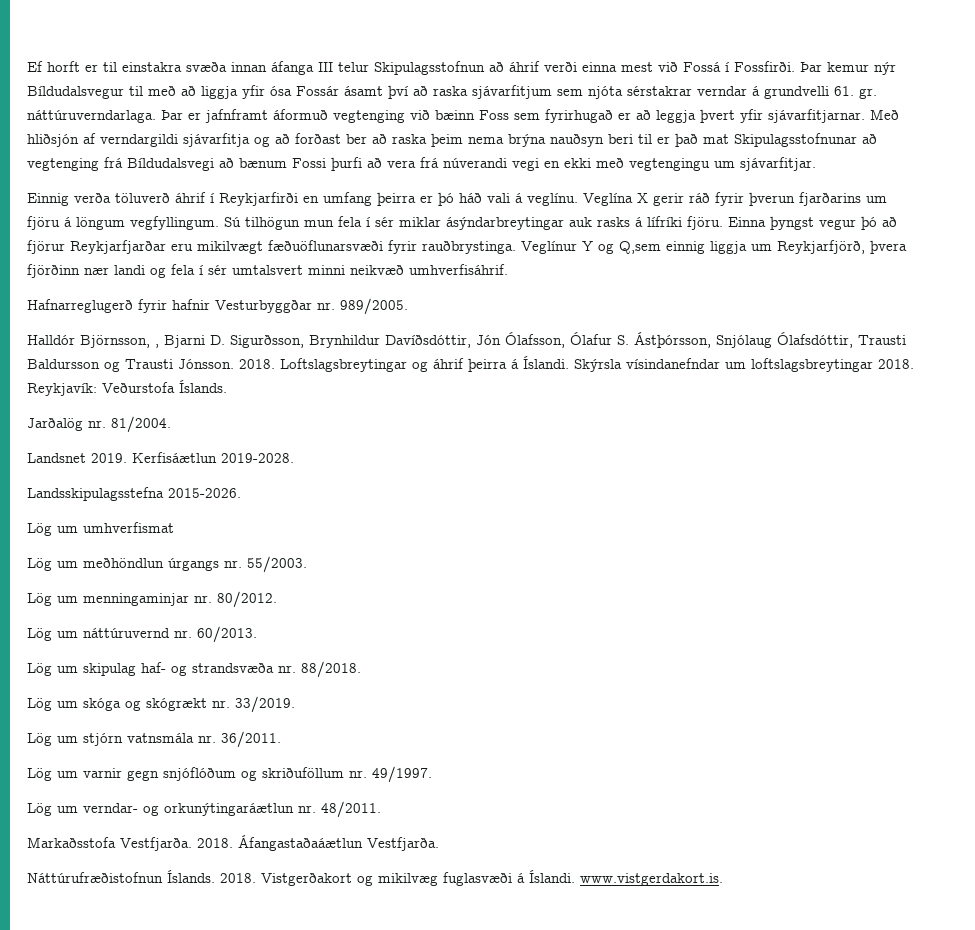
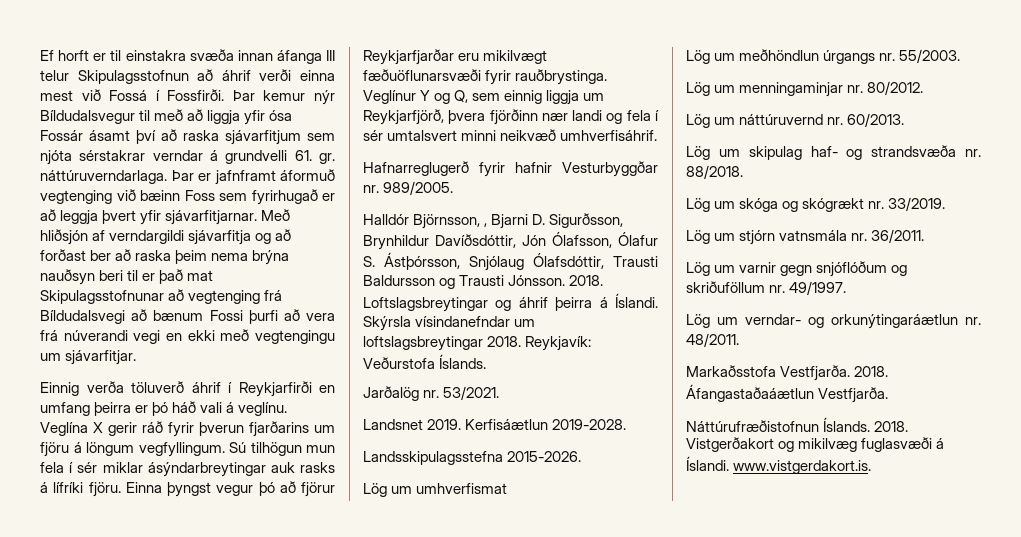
- Veglínur Y og Q,sem einnig liggja um Reykjarfjörð, þvera fjörðinn nær landi og fela í sér umtalsvert minni neikvæð umhverfisáhrif.
+ Veglínur Y og Q, sem einnig liggja um Reykjarfjörð, þvera fjörðinn nær landi og fela í sér umtalsvert minni neikvæð umhverfisáhrif.
- Jarðalög nr. 81/2004.
+ Jarðalög nr. 53/2021.

